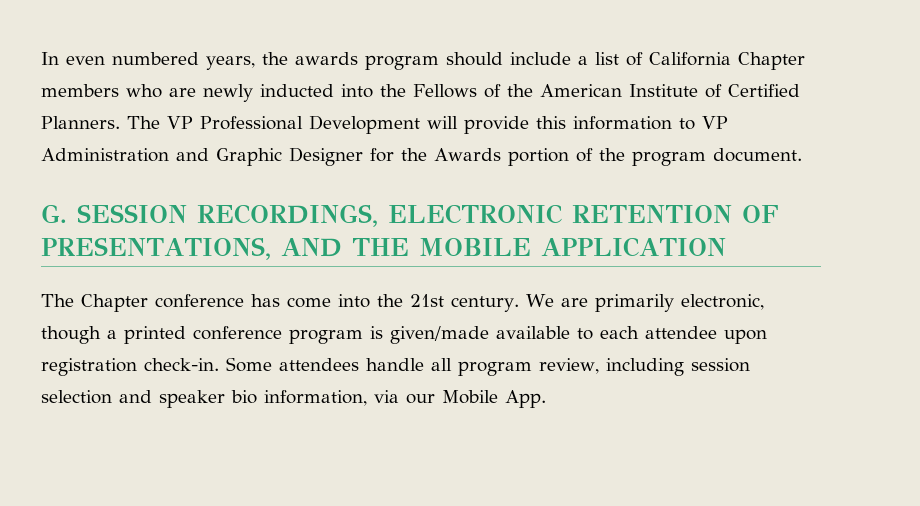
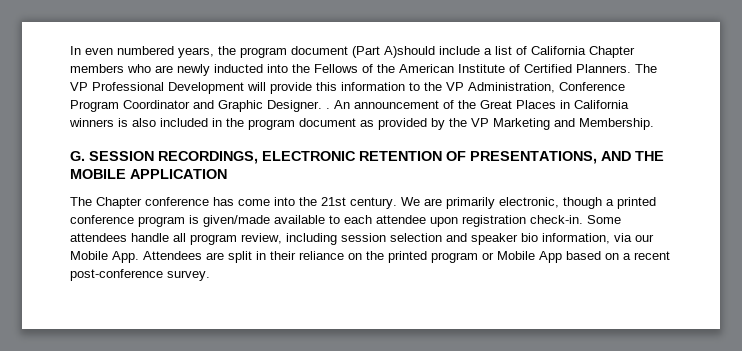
- In even numbered years, the awards program should include a list of California Chapter members who are newly inducted into the Fellows of the American Institute of Certified Planners.
+ In even numbered years, the program document (Part A)should include a list of California Chapter members who are newly inducted into the Fellows of the American Institute of Certified Planners.
- The VP Professional Development will provide this information to VP Administration and Graphic Designer for the Awards portion of the program document.
+ The VP Professional Development will provide this information to the VP Administration, Conference Program Coordinator and Graphic Designer. . An announcement of the Great Places in California winners is also included in the program document as provided by the VP Marketing and Membership.
- Some attendees handle all program review, including session selection and speaker bio information, via our Mobile App.
+ Some attendees handle all program review, including session selection and speaker bio information, via our Mobile App. Attendees are split in their reliance on the printed program or Mobile App based on a recent post-conference survey.

